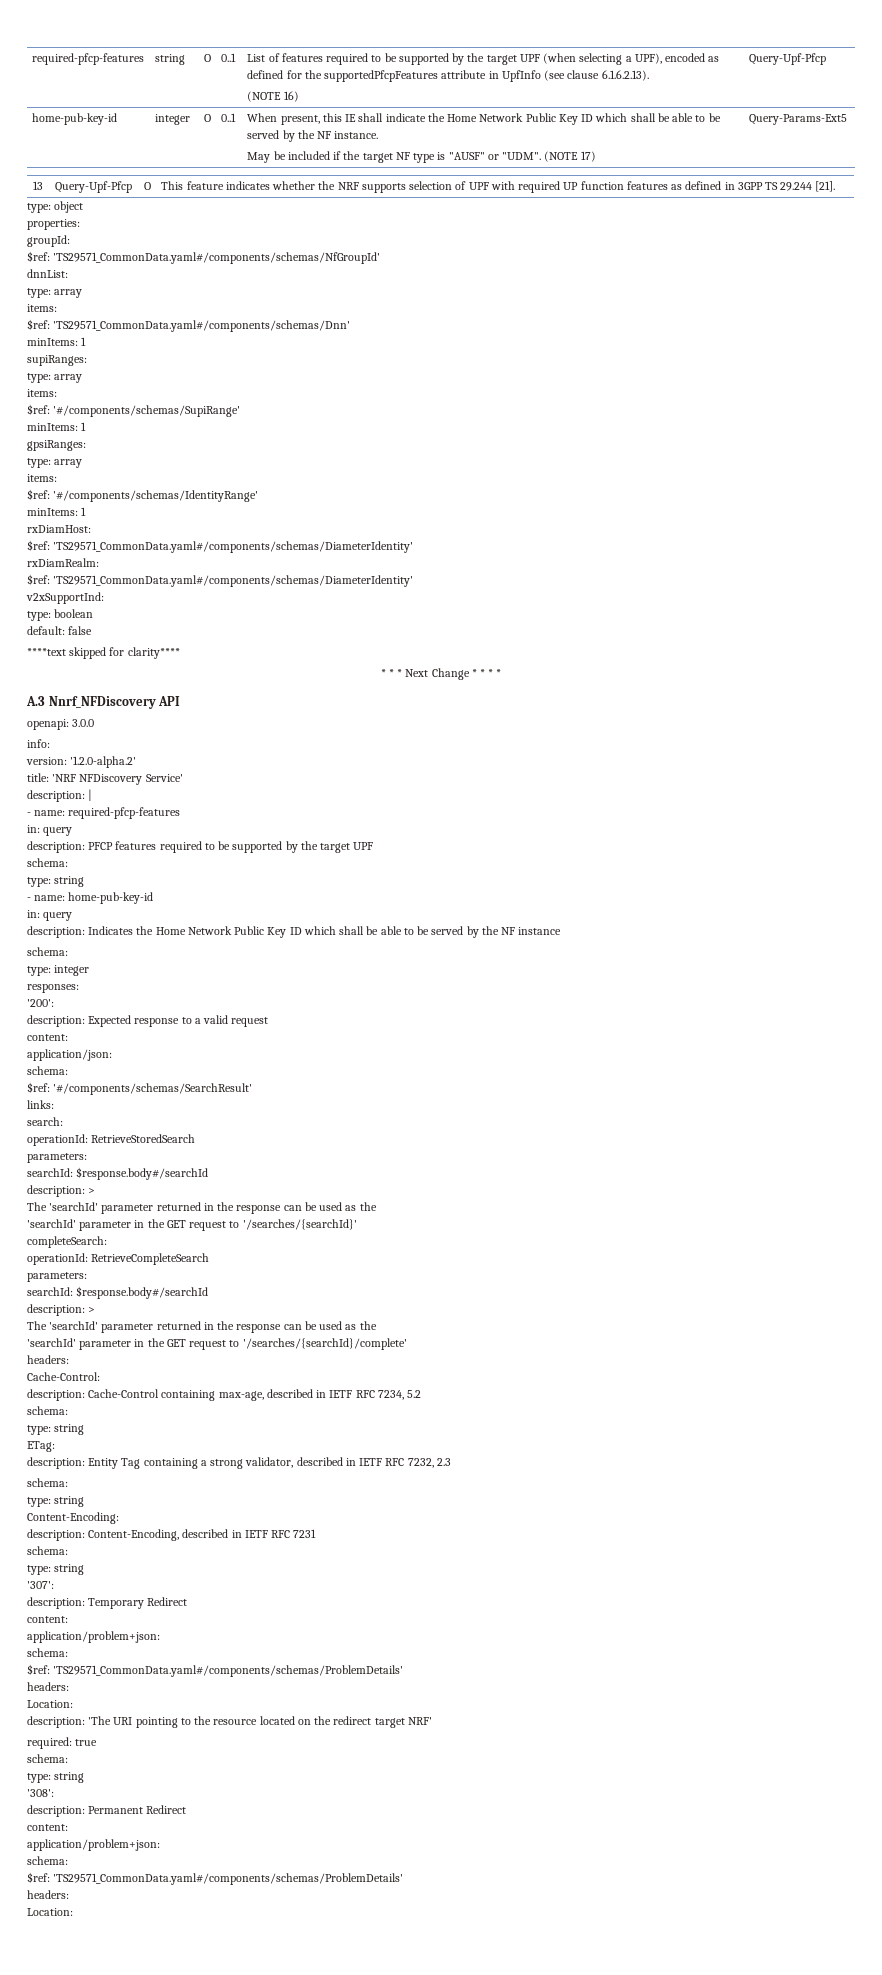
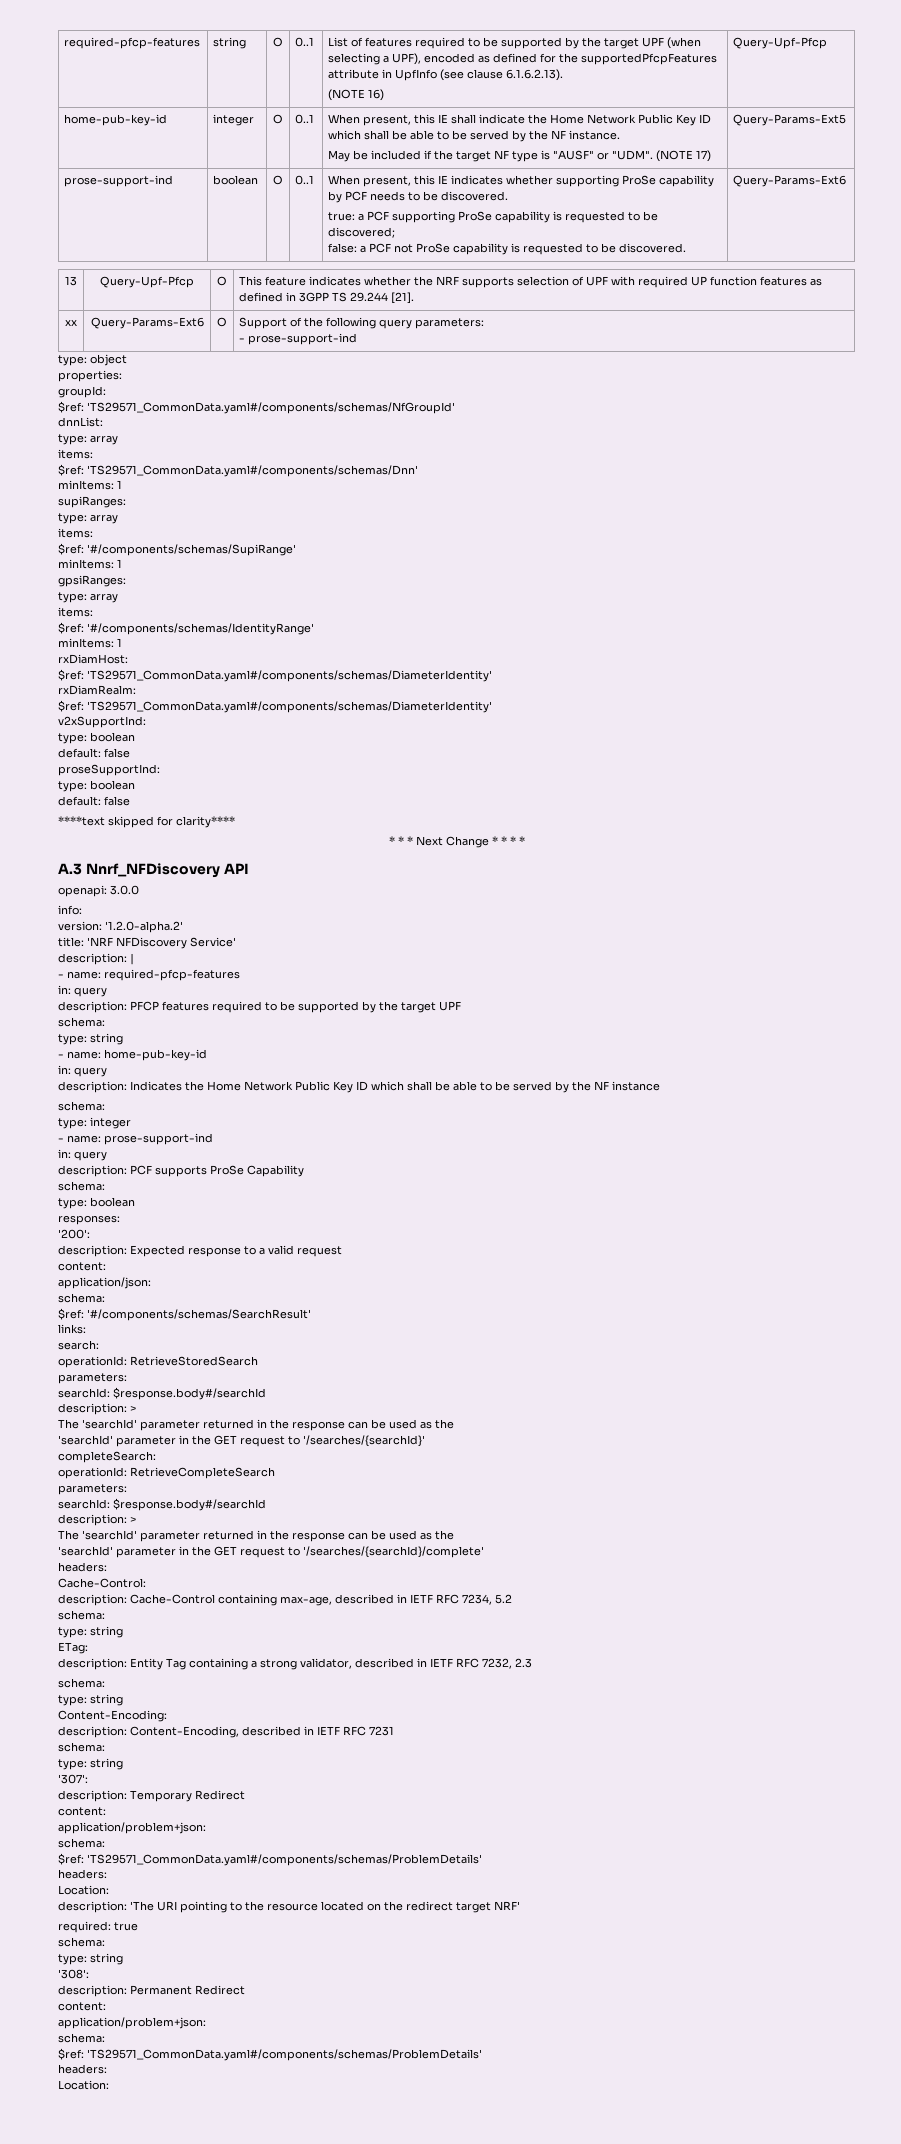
+ prose-support-ind | boolean | O | 0..1 | When present, this IE indicates whether supporting ProSe capability by PCF needs to be discovered.
+ true: a PCF supporting ProSe capability is requested to be discovered;
+ false: a PCF not ProSe capability is requested to be discovered. | Query-Params-Ext6
+ xx | Query-Params-Ext6 | O | Support of the following query parameters:
+ - prose-support-ind
+ proseSupportInd:
+ type: boolean
+ default: false
+ - name: prose-support-ind
+ in: query
+ description: PCF supports ProSe Capability
+ schema:
+ type: boolean

